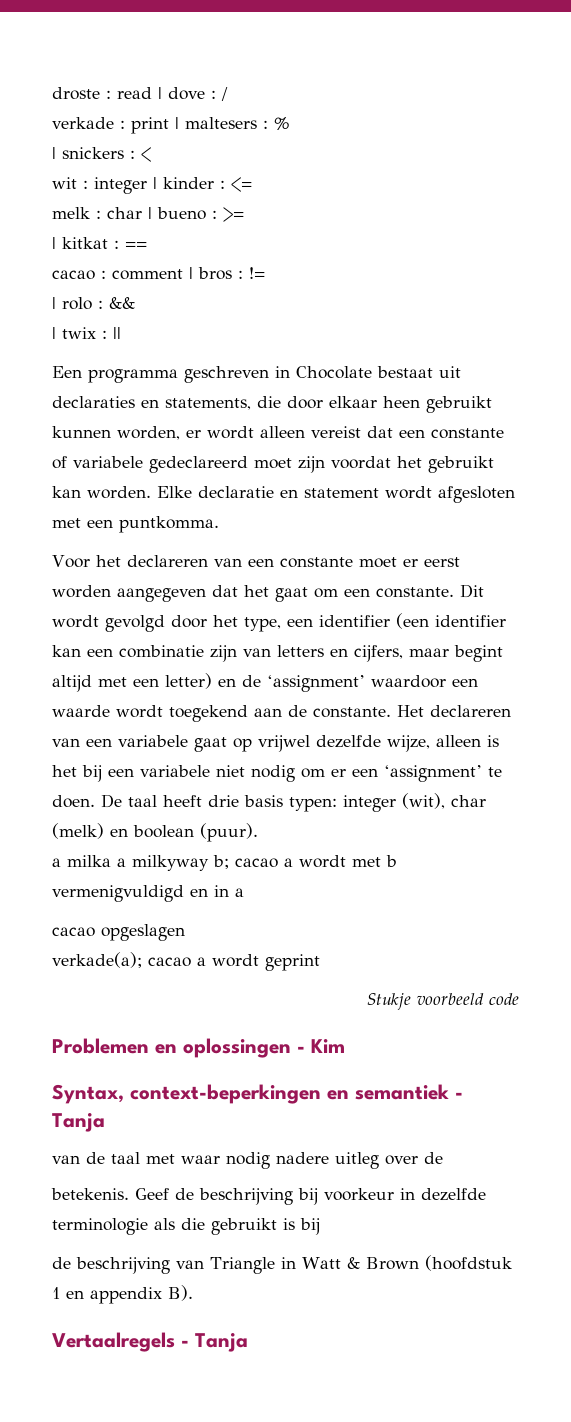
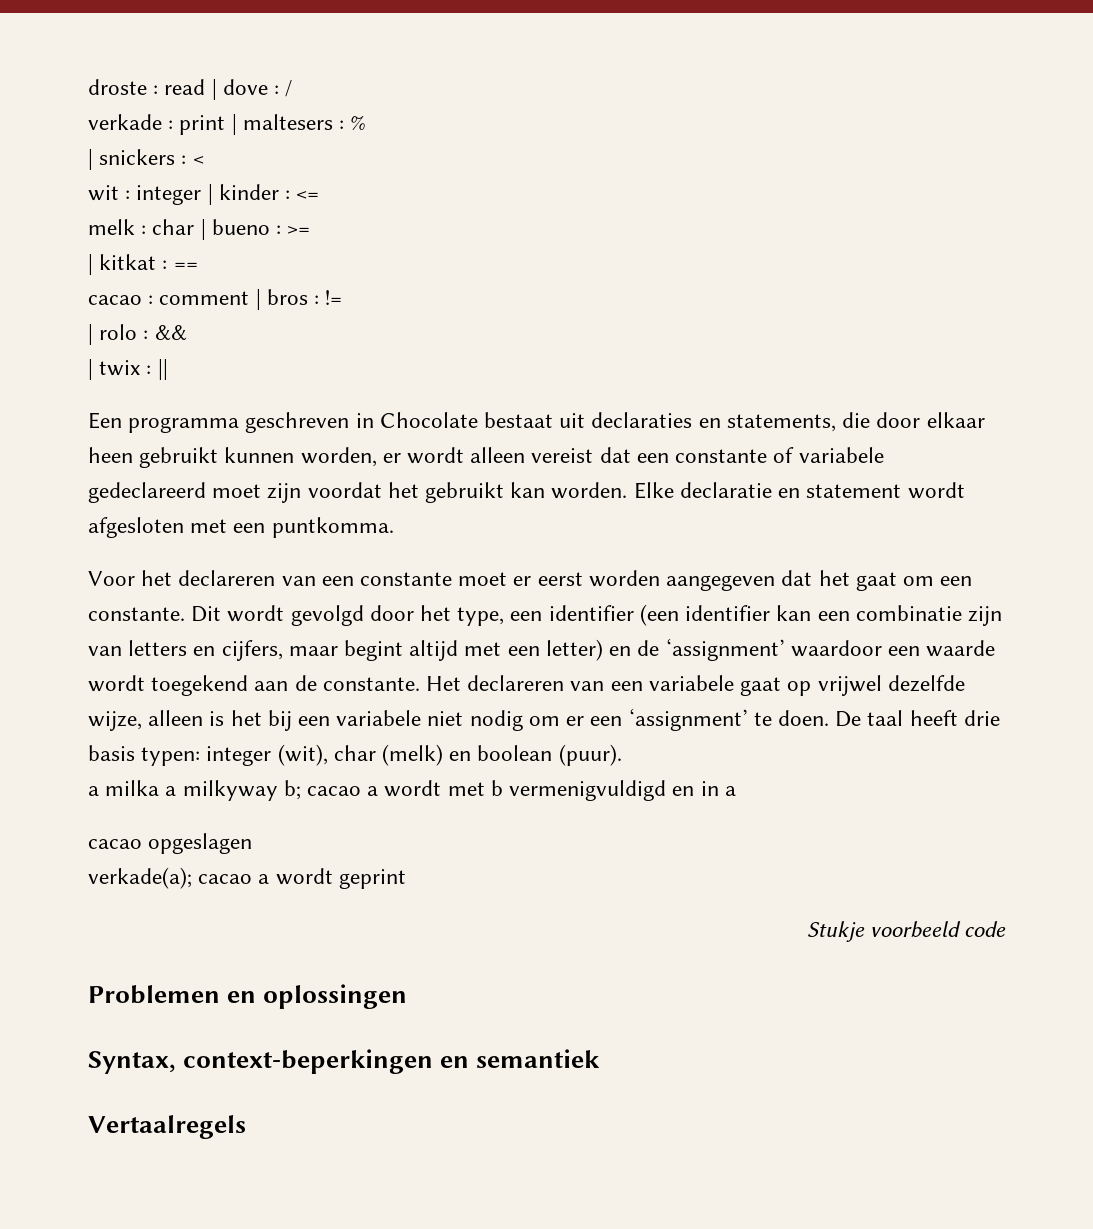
- Problemen en oplossingen - Kim
+ Problemen en oplossingen
- Syntax, context-beperkingen en semantiek - Tanja
- van de taal met waar nodig nadere uitleg over de
- betekenis. Geef de beschrijving bij voorkeur in dezelfde terminologie als die gebruikt is bij
- de beschrijving van Triangle in Watt & Brown (hoofdstuk 1 en appendix B).
+ Syntax, context-beperkingen en semantiek
- Vertaalregels - Tanja
+ Vertaalregels

